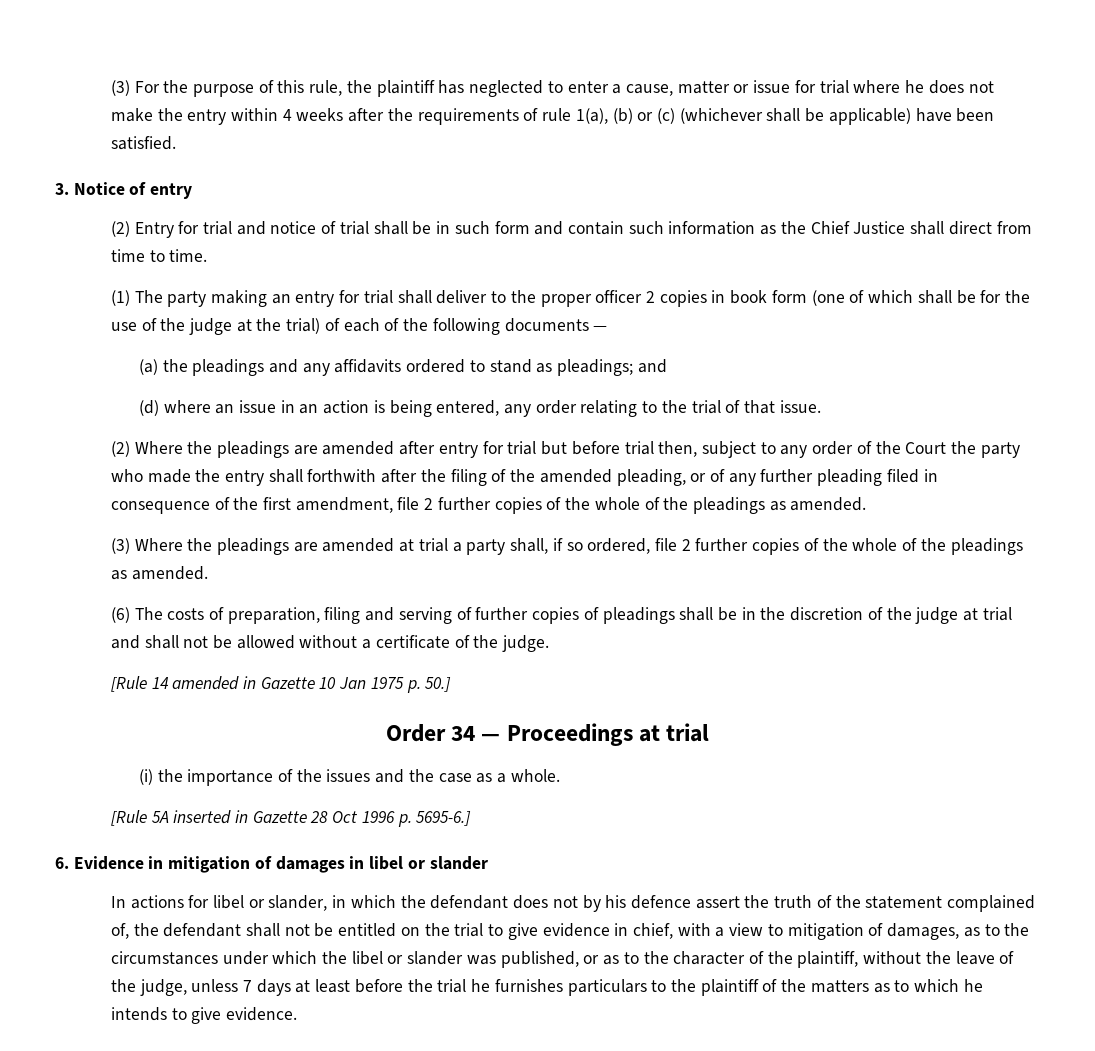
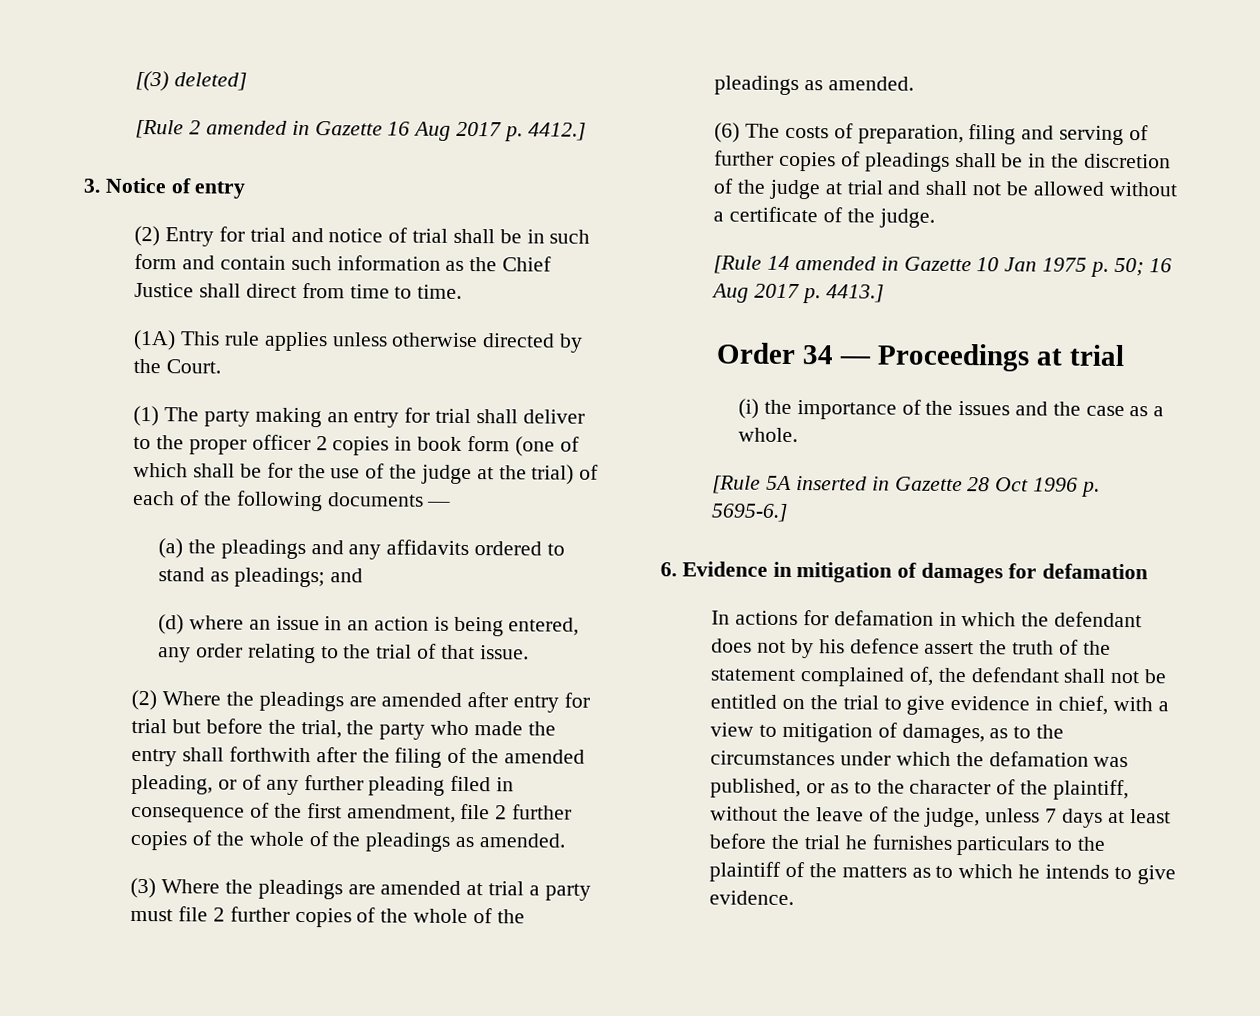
- (3) For the purpose of this rule, the plaintiff has neglected to enter a cause, matter or issue for trial where he does not make the entry within 4 weeks after the requirements of rule 1(a), (b) or (c) (whichever shall be applicable) have been satisfied.
+ [(3) deleted]
+ [Rule 2 amended in Gazette 16 Aug 2017 p. 4412.]
+ (1A) This rule applies unless otherwise directed by the Court.
- (2) Where the pleadings are amended after entry for trial but before trial then, subject to any order of the Court the party who made the entry shall forthwith after the filing of the amended pleading, or of any further pleading filed in consequence of the first amendment, file 2 further copies of the whole of the pleadings as amended.
+ (2) Where the pleadings are amended after entry for trial but before the trial, the party who made the entry shall forthwith after the filing of the amended pleading, or of any further pleading filed in consequence of the first amendment, file 2 further copies of the whole of the pleadings as amended.
- (3) Where the pleadings are amended at trial a party shall, if so ordered, file 2 further copies of the whole of the pleadings as amended.
+ (3) Where the pleadings are amended at trial a party must file 2 further copies of the whole of the pleadings as amended.
- [Rule 14 amended in Gazette 10 Jan 1975 p. 50.]
+ [Rule 14 amended in Gazette 10 Jan 1975 p. 50; 16 Aug 2017 p. 4413.]
- 6. Evidence in mitigation of damages in libel or slander
+ 6. Evidence in mitigation of damages for defamation
- In actions for libel or slander, in which the defendant does not by his defence assert the truth of the statement complained of, the defendant shall not be entitled on the trial to give evidence in chief, with a view to mitigation of damages, as to the circumstances under which the libel or slander was published, or as to the character of the plaintiff, without the leave of the judge, unless 7 days at least before the trial he furnishes particulars to the plaintiff of the matters as to which he intends to give evidence.
+ In actions for defamation in which the defendant does not by his defence assert the truth of the statement complained of, the defendant shall not be entitled on the trial to give evidence in chief, with a view to mitigation of damages, as to the circumstances under which the defamation was published, or as to the character of the plaintiff, without the leave of the judge, unless 7 days at least before the trial he furnishes particulars to the plaintiff of the matters as to which he intends to give evidence.

